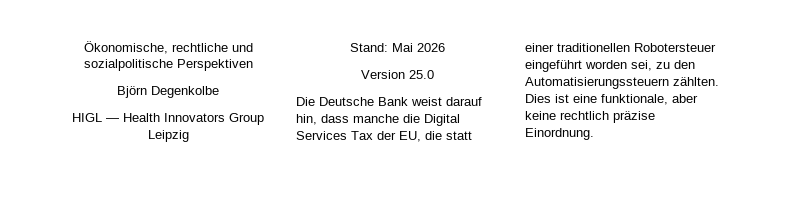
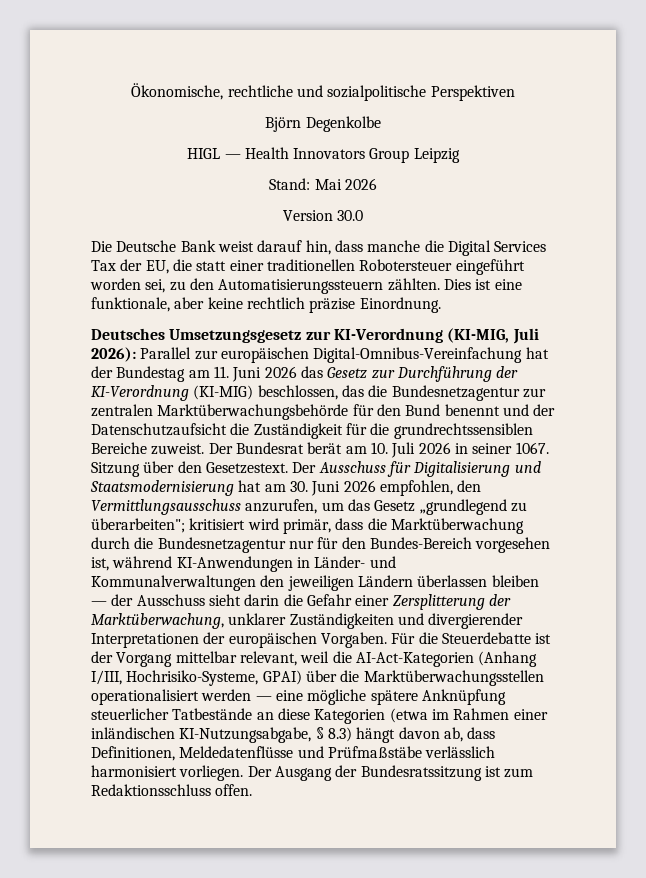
- Version 25.0
+ Version 30.0
+ Deutsches Umsetzungsgesetz zur KI-Verordnung (KI-MIG, Juli 2026): Parallel zur europäischen Digital-Omnibus-Vereinfachung hat der Bundestag am 11. Juni 2026 das Gesetz zur Durchführung der KI-Verordnung (KI-MIG) beschlossen, das die Bundesnetzagentur zur zentralen Marktüberwachungsbehörde für den Bund benennt und der Datenschutzaufsicht die Zuständigkeit für die grundrechtssensiblen Bereiche zuweist. Der Bundesrat berät am 10. Juli 2026 in seiner 1067. Sitzung über den Gesetzestext. Der Ausschuss für Digitalisierung und Staatsmodernisierung hat am 30. Juni 2026 empfohlen, den Vermittlungsausschuss anzurufen, um das Gesetz „grundlegend zu überarbeiten"; kritisiert wird primär, dass die Marktüberwachung durch die Bundesnetzagentur nur für den Bundes-Bereich vorgesehen ist, während KI-Anwendungen in Länder- und Kommunalverwaltungen den jeweiligen Ländern überlassen bleiben — der Ausschuss sieht darin die Gefahr einer Zersplitterung der Marktüberwachung, unklarer Zuständigkeiten und divergierender Interpretationen der europäischen Vorgaben. Für die Steuerdebatte ist der Vorgang mittelbar relevant, weil die AI-Act-Kategorien (Anhang I/III, Hochrisiko-Systeme, GPAI) über die Marktüberwachungsstellen operationalisiert werden — eine mögliche spätere Anknüpfung steuerlicher Tatbestände an diese Kategorien (etwa im Rahmen einer inländischen KI-Nutzungsabgabe, § 8.3) hängt davon ab, dass Definitionen, Meldedatenflüsse und Prüfmaßstäbe verlässlich harmonisiert vorliegen. Der Ausgang der Bundesratssitzung ist zum Redaktionsschluss offen.

